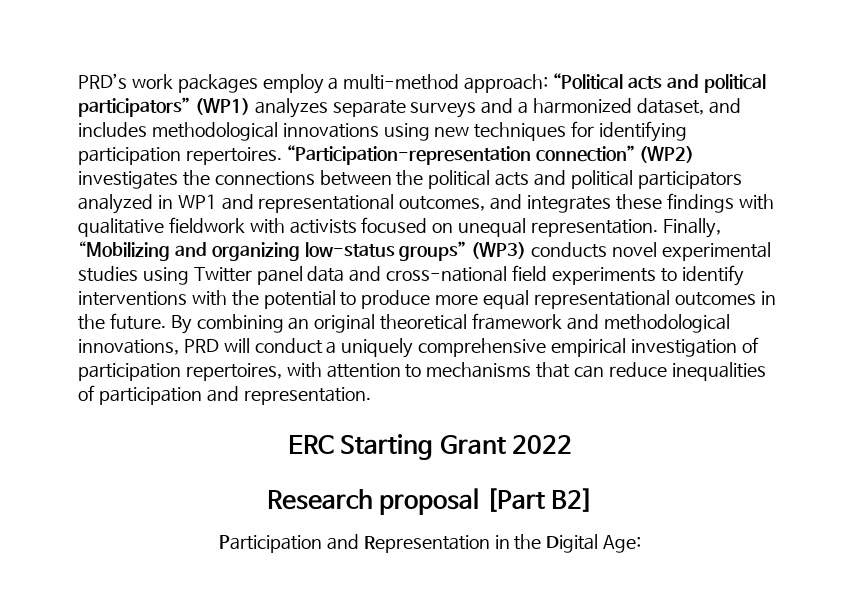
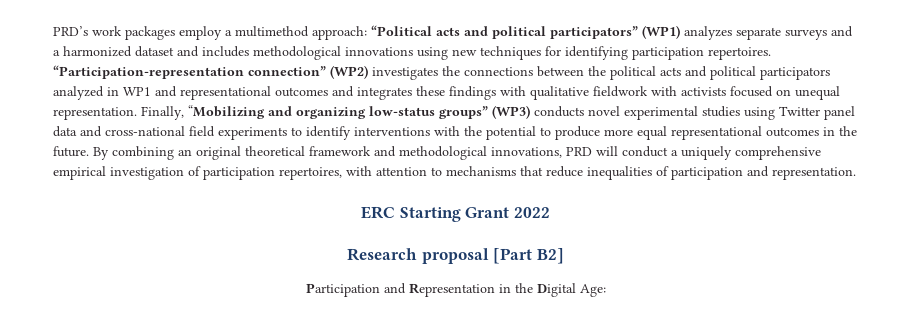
- PRD’s work packages employ a multi-method approach: “Political acts and political participators” (WP1) analyzes separate surveys and a harmonized dataset, and includes methodological innovations using new techniques for identifying participation repertoires.
+ PRD’s work packages employ a multimethod approach: “Political acts and political participators” (WP1) analyzes separate surveys and a harmonized dataset and includes methodological innovations using new techniques for identifying participation repertoires.
- “Participation-representation connection” (WP2) investigates the connections between the political acts and political participators analyzed in WP1 and representational outcomes, and integrates these findings with qualitative fieldwork with activists focused on unequal representation.
+ “Participation-representation connection” (WP2) investigates the connections between the political acts and political participators analyzed in WP1 and representational outcomes and integrates these findings with qualitative fieldwork with activists focused on unequal representation.
- By combining an original theoretical framework and methodological innovations, PRD will conduct a uniquely comprehensive empirical investigation of participation repertoires, with attention to mechanisms that can reduce inequalities of participation and representation.
+ By combining an original theoretical framework and methodological innovations, PRD will conduct a uniquely comprehensive empirical investigation of participation repertoires, with attention to mechanisms that reduce inequalities of participation and representation.

